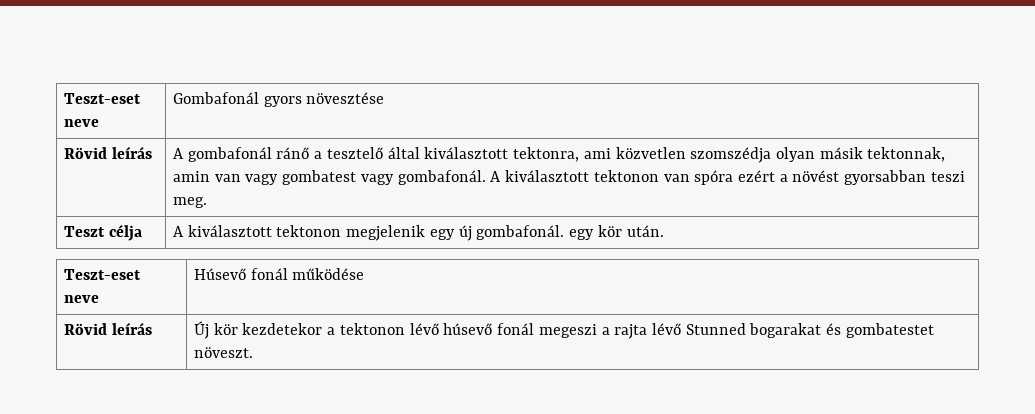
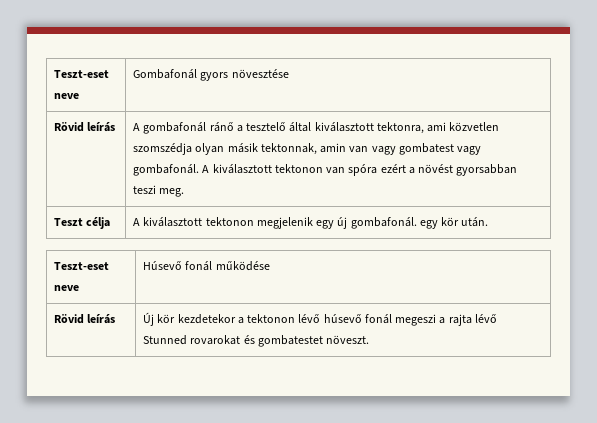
- Rövid leírás | Új kör kezdetekor a tektonon lévő húsevő fonál megeszi a rajta lévő Stunned bogarakat és gombatestet növeszt.
+ Rövid leírás | Új kör kezdetekor a tektonon lévő húsevő fonál megeszi a rajta lévő Stunned rovarokat és gombatestet növeszt.

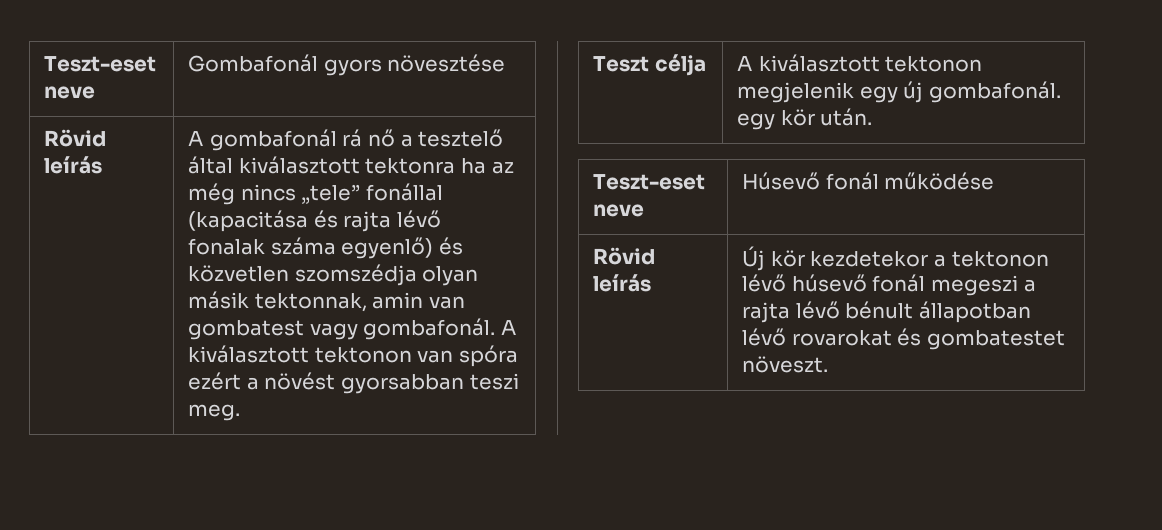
- A gombafonál ránő a tesztelő által kiválasztott tektonra, ami közvetlen szomszédja olyan másik tektonnak, amin van vagy gombatest vagy gombafonál.
+ A gombafonál rá nő a tesztelő által kiválasztott tektonra ha az még nincs „tele” fonállal (kapacitása és rajta lévő fonalak száma egyenlő) és közvetlen szomszédja olyan másik tektonnak, amin van gombatest vagy gombafonál.
- Rövid leírás | Új kör kezdetekor a tektonon lévő húsevő fonál megeszi a rajta lévő Stunned rovarokat és gombatestet növeszt.
+ Rövid leírás | Új kör kezdetekor a tektonon lévő húsevő fonál megeszi a rajta lévő bénult állapotban lévő rovarokat és gombatestet növeszt.

